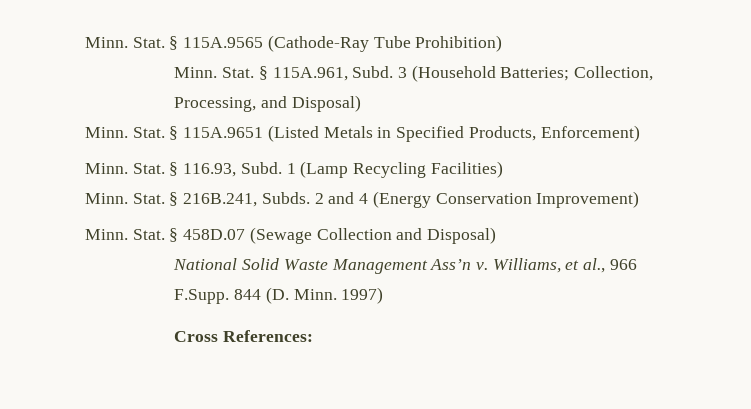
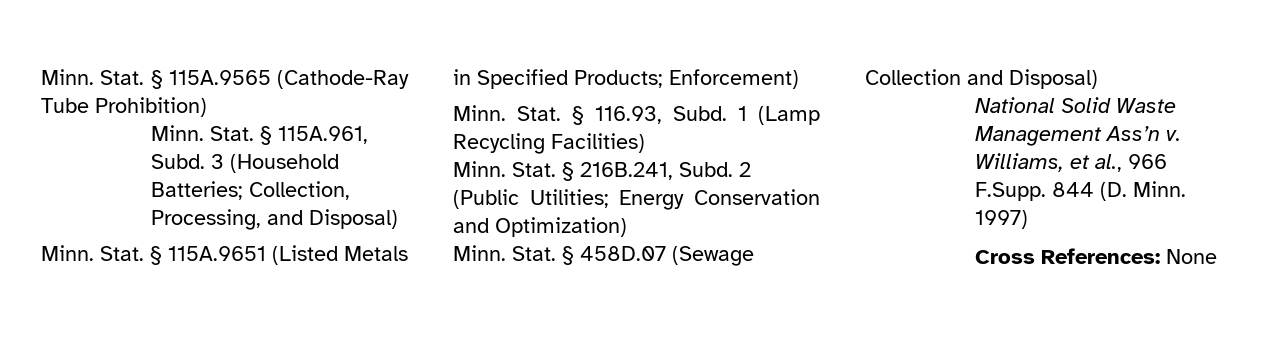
- § 115A.9651 (Listed Metals in Specified Products, Enforcement)
+ § 115A.9651 (Listed Metals in Specified Products; Enforcement)
- § 216B.241, Subds. 2 and 4 (Energy Conservation Improvement)
+ § 216B.241, Subd. 2 (Public Utilities; Energy Conservation and Optimization)
- Cross References:
+ Cross References: None

